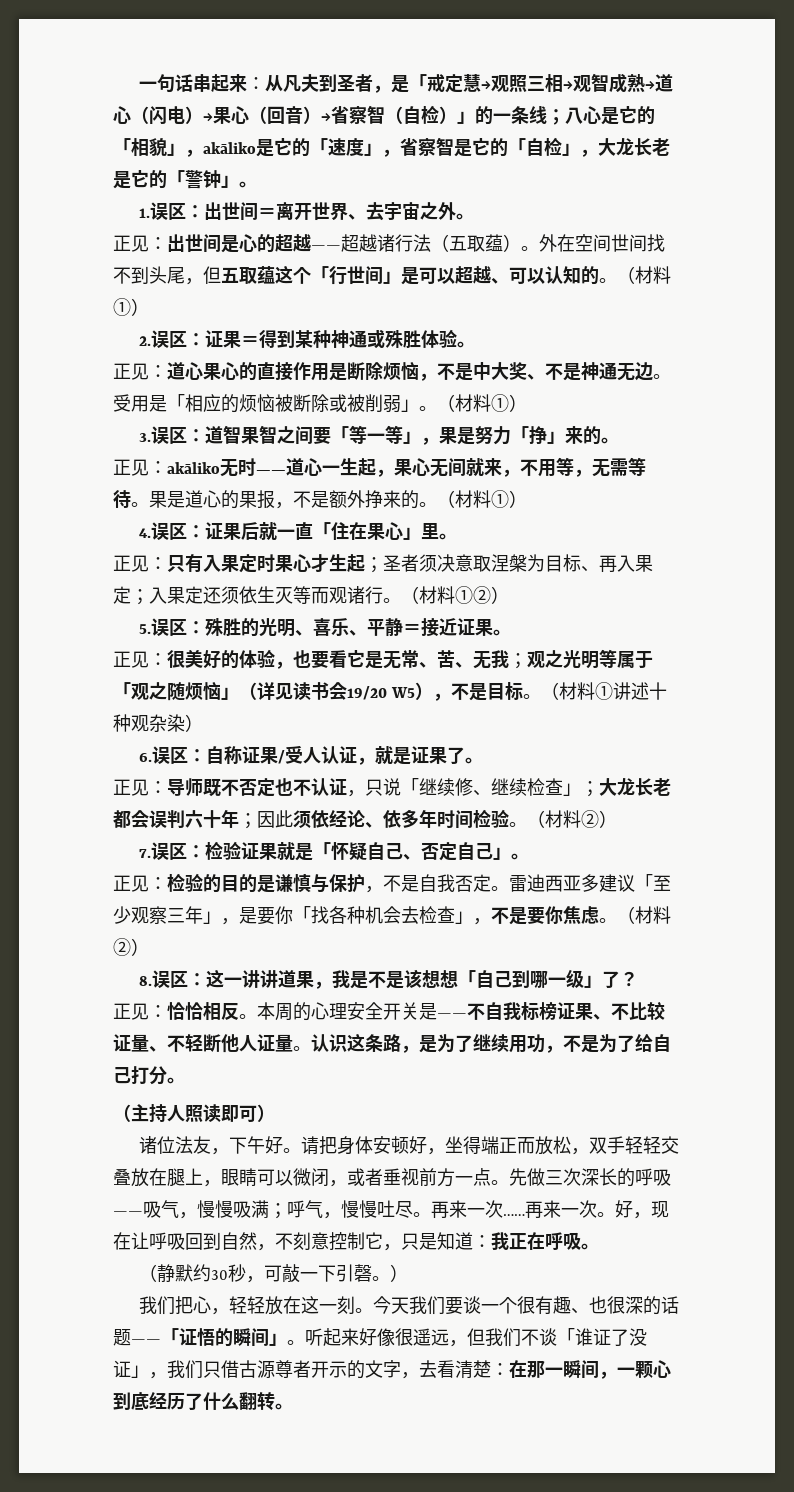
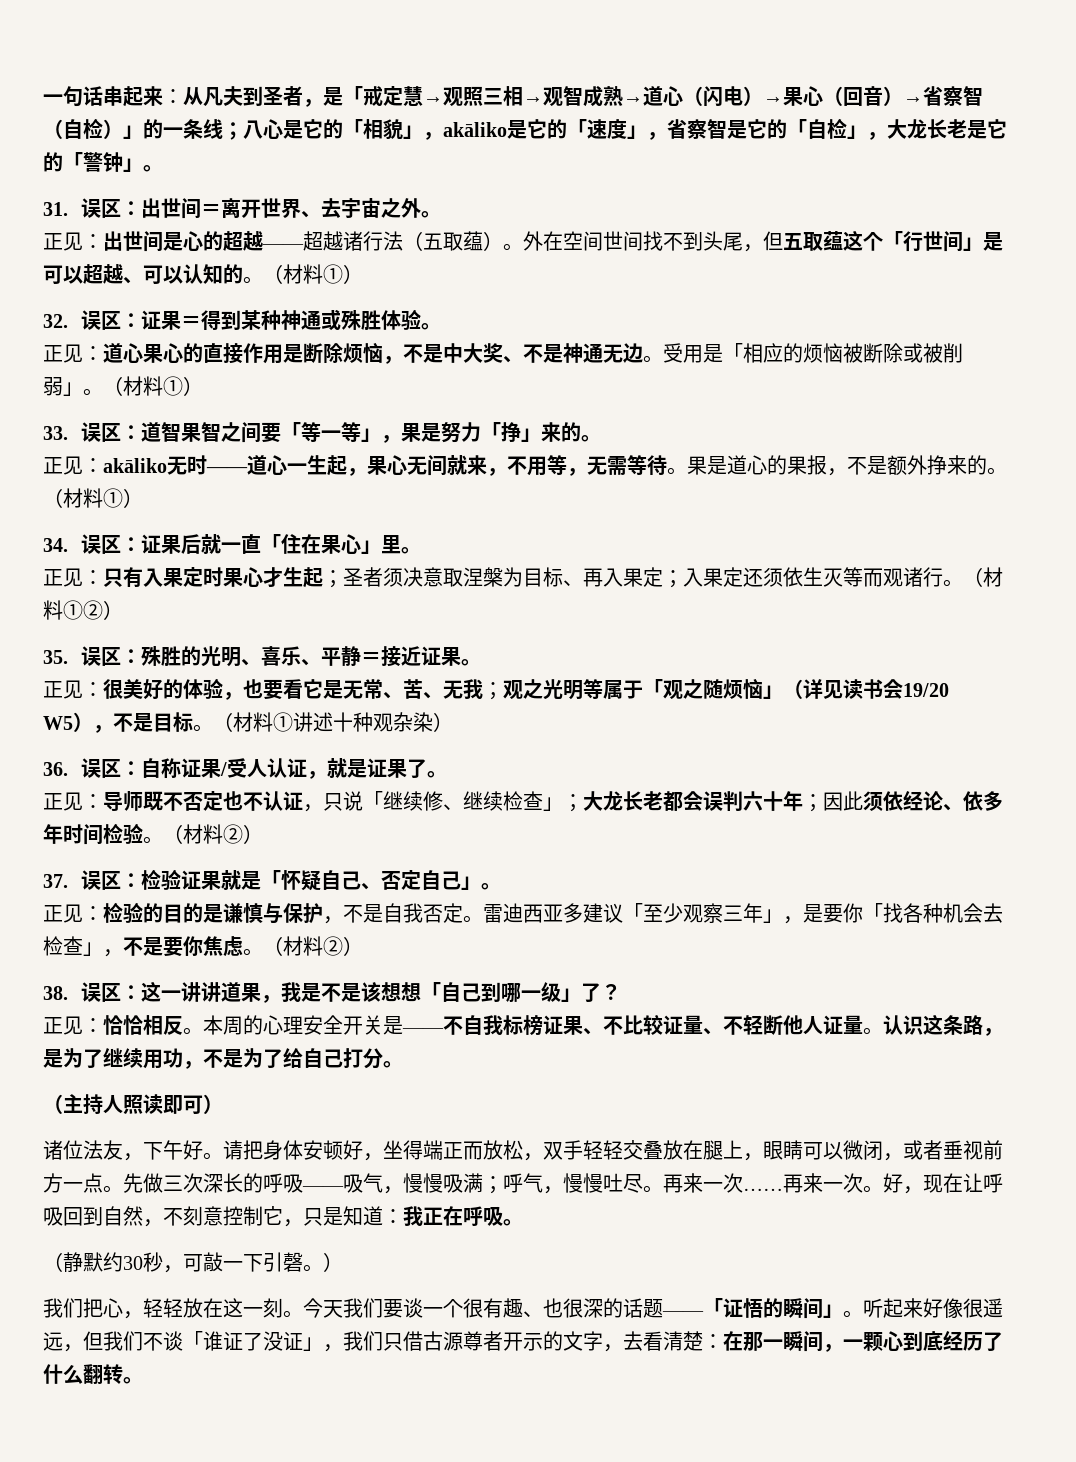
- 1.误区：出世间＝离开世界、去宇宙之外。
+ 31.误区：出世间＝离开世界、去宇宙之外。
- 2.误区：证果＝得到某种神通或殊胜体验。
+ 32.误区：证果＝得到某种神通或殊胜体验。
- 3.误区：道智果智之间要「等一等」，果是努力「挣」来的。
+ 33.误区：道智果智之间要「等一等」，果是努力「挣」来的。
- 4.误区：证果后就一直「住在果心」里。
+ 34.误区：证果后就一直「住在果心」里。
- 5.误区：殊胜的光明、喜乐、平静＝接近证果。
+ 35.误区：殊胜的光明、喜乐、平静＝接近证果。
- 6.误区：自称证果/受人认证，就是证果了。
+ 36.误区：自称证果/受人认证，就是证果了。
- 7.误区：检验证果就是「怀疑自己、否定自己」。
+ 37.误区：检验证果就是「怀疑自己、否定自己」。
- 8.误区：这一讲讲道果，我是不是该想想「自己到哪一级」了？
+ 38.误区：这一讲讲道果，我是不是该想想「自己到哪一级」了？

